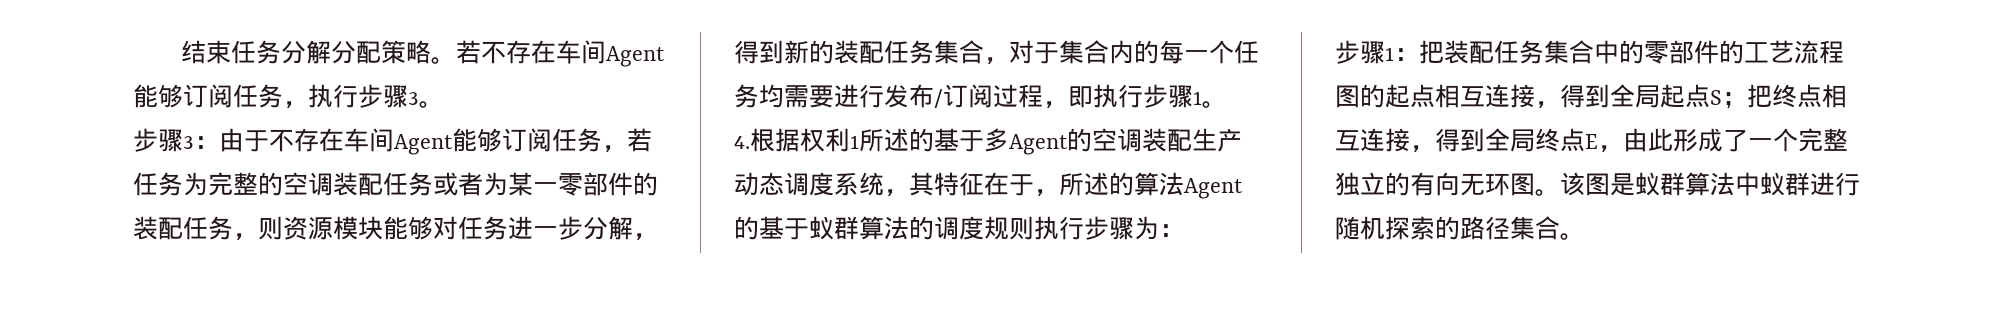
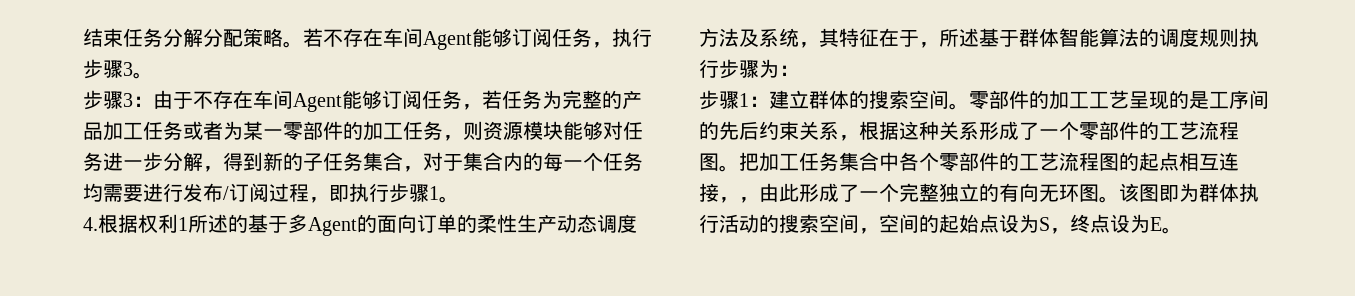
- 步骤3：由于不存在车间Agent能够订阅任务，若任务为完整的空调装配任务或者为某一零部件的装配任务，则资源模块能够对任务进一步分解，得到新的装配任务集合，对于集合内的每一个任务均需要进行发布/订阅过程，即执行步骤1。
+ 步骤3：由于不存在车间Agent能够订阅任务，若任务为完整的产品加工任务或者为某一零部件的加工任务，则资源模块能够对任务进一步分解，得到新的子任务集合，对于集合内的每一个任务均需要进行发布/订阅过程，即执行步骤1。
- 4.根据权利1所述的基于多Agent的空调装配生产动态调度系统，其特征在于，所述的算法Agent的基于蚁群算法的调度规则执行步骤为：
+ 4.根据权利1所述的基于多Agent的面向订单的柔性生产动态调度方法及系统，其特征在于，所述基于群体智能算法的调度规则执行步骤为：
- 步骤1：把装配任务集合中的零部件的工艺流程图的起点相互连接，得到全局起点S；把终点相互连接，得到全局终点E，由此形成了一个完整独立的有向无环图。
+ 步骤1：建立群体的搜索空间。零部件的加工工艺呈现的是工序间的先后约束关系，根据这种关系形成了一个零部件的工艺流程图。把加工任务集合中各个零部件的工艺流程图的起点相互连接，，由此形成了一个完整独立的有向无环图。
- 该图是蚁群算法中蚁群进行随机探索的路径集合。
+ 该图即为群体执行活动的搜索空间，空间的起始点设为S，终点设为E。

